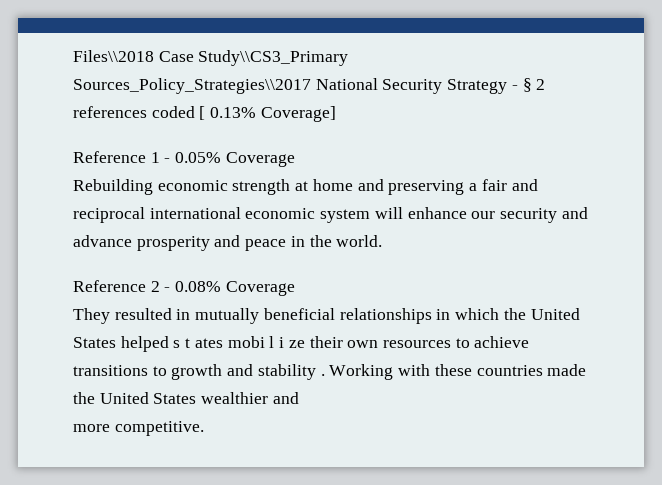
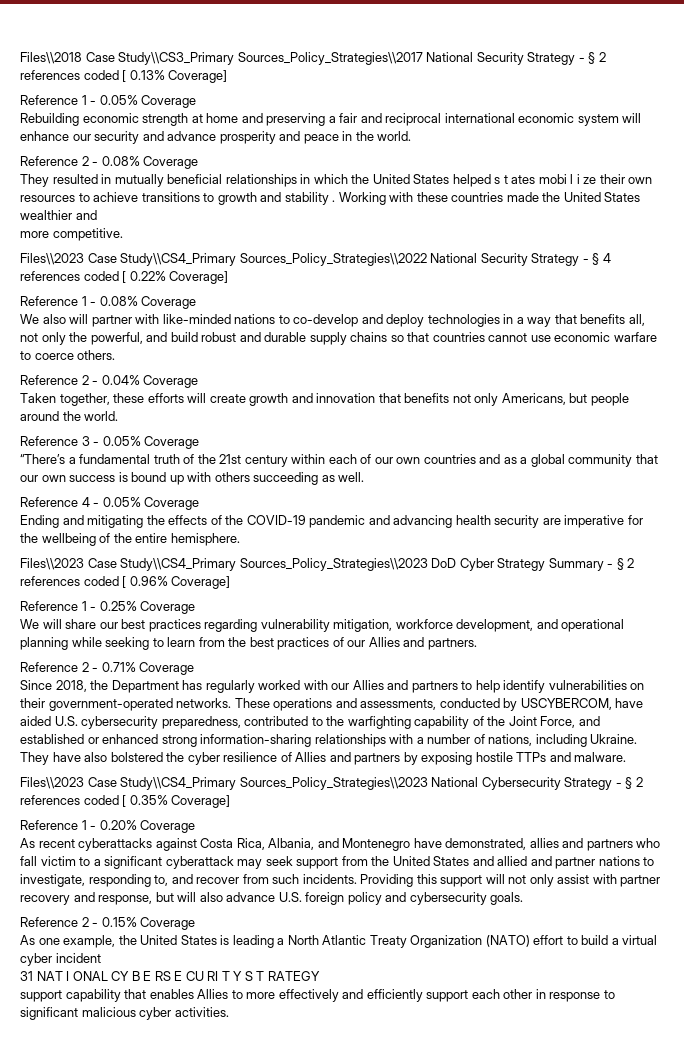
+ Files\\2023 Case Study\\CS4_Primary Sources_Policy_Strategies\\2022 National Security Strategy - § 4 references coded [ 0.22% Coverage]
+ Reference 1 - 0.08% Coverage
+ We also will partner with like-minded nations to co-develop and deploy technologies in a way that benefits all, not only the powerful, and build robust and durable supply chains so that countries cannot use economic warfare to coerce others.
+ Reference 2 - 0.04% Coverage
+ Taken together, these efforts will create growth and innovation that benefits not only Americans, but people around the world.
+ Reference 3 - 0.05% Coverage
+ “There’s a fundamental truth of the 21st century within each of our own countries and as a global community that our own success is bound up with others succeeding as well.
+ Reference 4 - 0.05% Coverage
+ Ending and mitigating the effects of the COVID-19 pandemic and advancing health security are imperative for the wellbeing of the entire hemisphere.
+ Files\\2023 Case Study\\CS4_Primary Sources_Policy_Strategies\\2023 DoD Cyber Strategy Summary - § 2 references coded [ 0.96% Coverage]
+ Reference 1 - 0.25% Coverage
+ We will share our best practices regarding vulnerability mitigation, workforce development, and operational planning while seeking to learn from the best practices of our Allies and partners.
+ Reference 2 - 0.71% Coverage
+ Since 2018, the Department has regularly worked with our Allies and partners to help identify vulnerabilities on their government-operated networks. These operations and assessments, conducted by USCYBERCOM, have aided U.S. cybersecurity preparedness, contributed to the warfighting capability of the Joint Force, and established or enhanced strong information-sharing relationships with a number of nations, including Ukraine. They have also bolstered the cyber resilience of Allies and partners by exposing hostile TTPs and malware.
+ Files\\2023 Case Study\\CS4_Primary Sources_Policy_Strategies\\2023 National Cybersecurity Strategy - § 2 references coded [ 0.35% Coverage]
+ Reference 1 - 0.20% Coverage
+ As recent cyberattacks against Costa Rica, Albania, and Montenegro have demonstrated, allies and partners who fall victim to a significant cyberattack may seek support from the United States and allied and partner nations to investigate, responding to, and recover from such incidents. Providing this support will not only assist with partner recovery and response, but will also advance U.S. foreign policy and cybersecurity goals.
+ Reference 2 - 0.15% Coverage
+ As one example, the United States is leading a North Atlantic Treaty Organization (NATO) effort to build a virtual cyber incident
+ 31 NAT I ONAL CY B E RS E CU RI T Y S T RATEGY
+ support capability that enables Allies to more effectively and efficiently support each other in response to significant malicious cyber activities.

